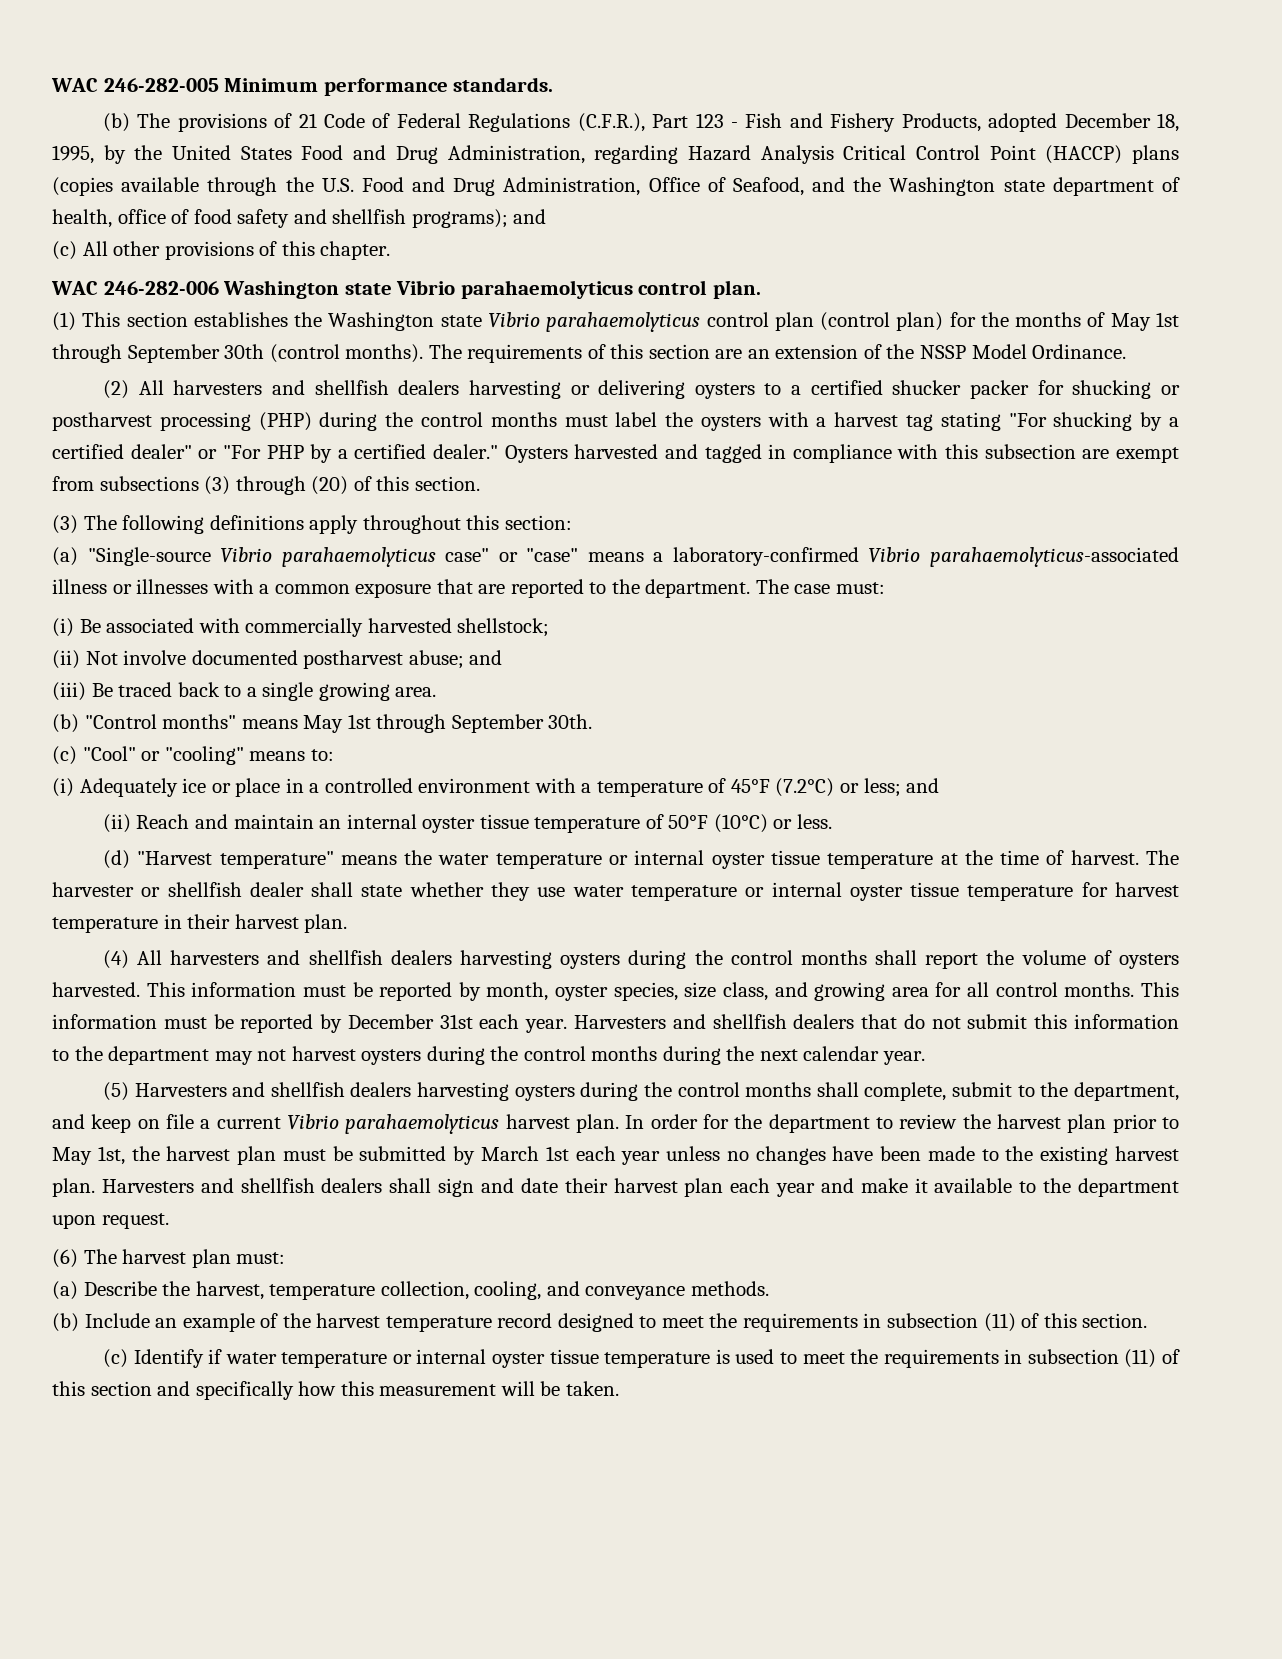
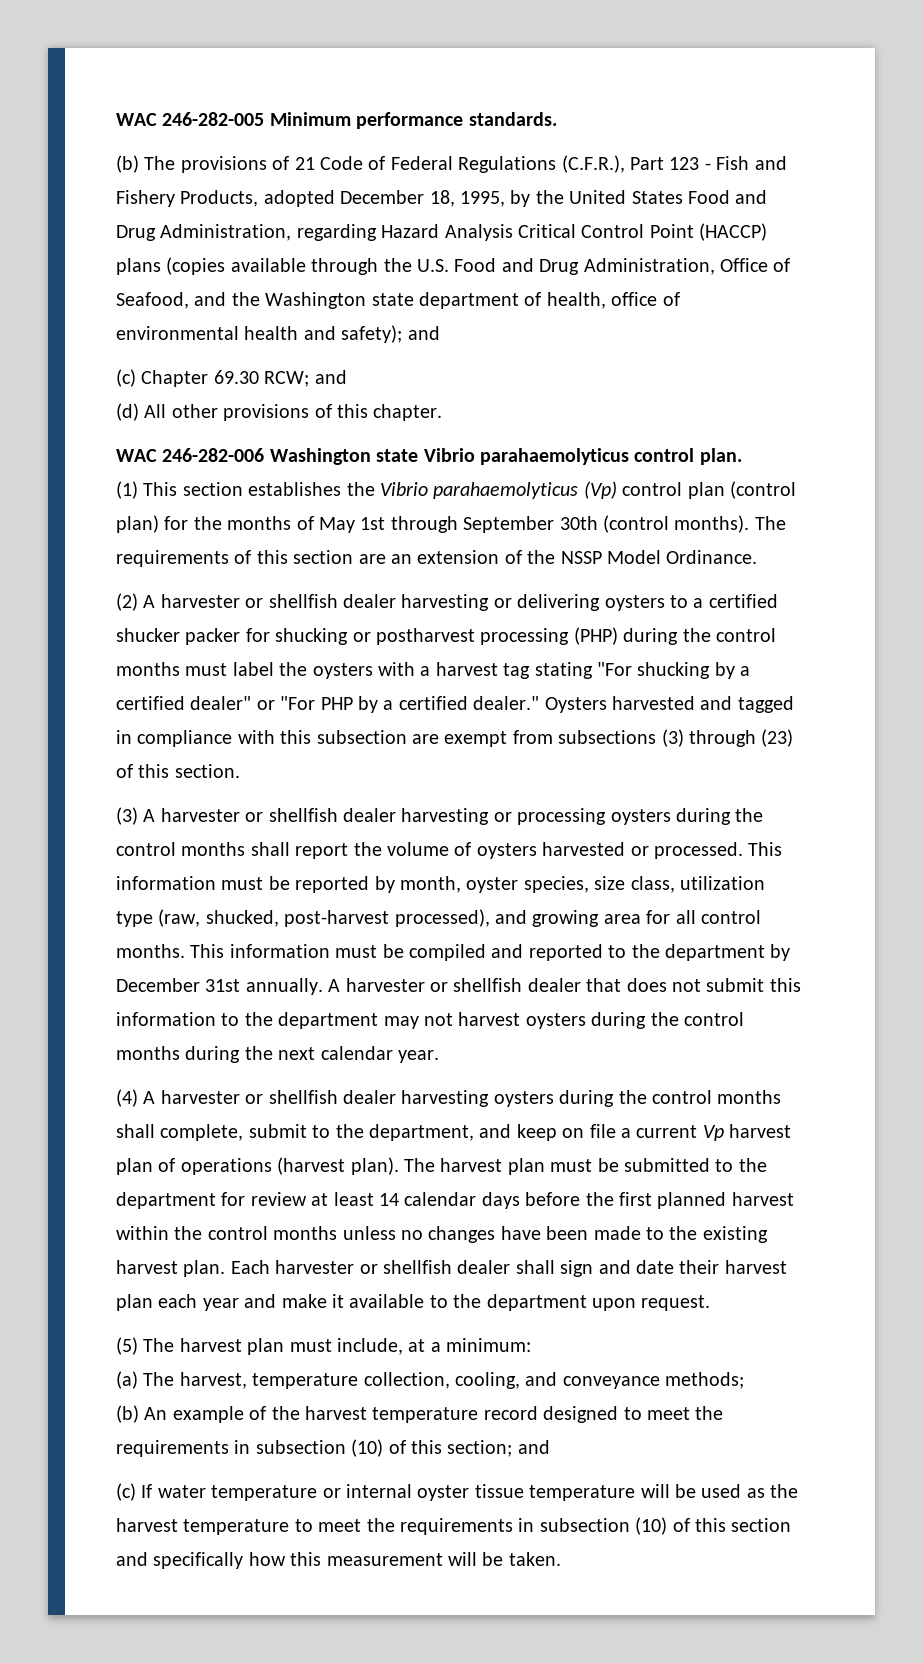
- (b) The provisions of 21 Code of Federal Regulations (C.F.R.), Part 123 - Fish and Fishery Products, adopted December 18, 1995, by the United States Food and Drug Administration, regarding Hazard Analysis Critical Control Point (HACCP) plans (copies available through the U.S. Food and Drug Administration, Office of Seafood, and the Washington state department of health, office of food safety and shellfish programs); and
- (c) All other provisions of this chapter.
+ (b) The provisions of 21 Code of Federal Regulations (C.F.R.), Part 123 - Fish and Fishery Products, adopted December 18, 1995, by the United States Food and Drug Administration, regarding Hazard Analysis Critical Control Point (HACCP) plans (copies available through the U.S. Food and Drug Administration, Office of Seafood, and the Washington state department of health, office of environmental health and safety); and
+ (c) Chapter 69.30 RCW; and
+ (d) All other provisions of this chapter.
- (1) This section establishes the Washington state Vibrio parahaemolyticus control plan (control plan) for the months of May 1st through September 30th (control months).
+ (1) This section establishes the Vibrio parahaemolyticus (Vp) control plan (control plan) for the months of May 1st through September 30th (control months).
- (2) All harvesters and shellfish dealers harvesting or delivering oysters to a certified shucker packer for shucking or postharvest processing (PHP) during the control months must label the oysters with a harvest tag stating "For shucking by a certified dealer" or "For PHP by a certified dealer."
+ (2) A harvester or shellfish dealer harvesting or delivering oysters to a certified shucker packer for shucking or postharvest processing (PHP) during the control months must label the oysters with a harvest tag stating "For shucking by a certified dealer" or "For PHP by a certified dealer."
- Oysters harvested and tagged in compliance with this subsection are exempt from subsections (3) through (20) of this section.
+ Oysters harvested and tagged in compliance with this subsection are exempt from subsections (3) through (23) of this section.
- (3) The following definitions apply throughout this section:
- (a) "Single-source Vibrio parahaemolyticus case" or "case" means a laboratory-confirmed Vibrio parahaemolyticus-associated illness or illnesses with a common exposure that are reported to the department. The case must:
- (i) Be associated with commercially harvested shellstock;
- (ii) Not involve documented postharvest abuse; and
- (iii) Be traced back to a single growing area.
- (b) "Control months" means May 1st through September 30th.
- (c) "Cool" or "cooling" means to:
- (i) Adequately ice or place in a controlled environment with a temperature of 45°F (7.2°C) or less; and
- (ii) Reach and maintain an internal oyster tissue temperature of 50°F (10°C) or less.
- (d) "Harvest temperature" means the water temperature or internal oyster tissue temperature at the time of harvest. The harvester or shellfish dealer shall state whether they use water temperature or internal oyster tissue temperature for harvest temperature in their harvest plan.
- (4) All harvesters and shellfish dealers harvesting oysters during the control months shall report the volume of oysters harvested.
+ (3) A harvester or shellfish dealer harvesting or processing oysters during the control months shall report the volume of oysters harvested or processed.
- This information must be reported by month, oyster species, size class, and growing area for all control months.
+ This information must be reported by month, oyster species, size class, utilization type (raw, shucked, post-harvest processed), and growing area for all control months.
- This information must be reported by December 31st each year. Harvesters and shellfish dealers that do not submit this information to the department may not harvest oysters during the control months during the next calendar year.
+ This information must be compiled and reported to the department by December 31st annually. A harvester or shellfish dealer that does not submit this information to the department may not harvest oysters during the control months during the next calendar year.
- (5) Harvesters and shellfish dealers harvesting oysters during the control months shall complete, submit to the department, and keep on file a current Vibrio parahaemolyticus harvest plan. In order for the department to review the harvest plan prior to May 1st, the harvest plan must be submitted by March 1st each year unless no changes have been made to the existing harvest plan.
+ (4) A harvester or shellfish dealer harvesting oysters during the control months shall complete, submit to the department, and keep on file a current Vp harvest plan of operations (harvest plan). The harvest plan must be submitted to the department for review at least 14 calendar days before the first planned harvest within the control months unless no changes have been made to the existing harvest plan.
- Harvesters and shellfish dealers shall sign and date their harvest plan each year and make it available to the department upon request.
+ Each harvester or shellfish dealer shall sign and date their harvest plan each year and make it available to the department upon request.
- (6) The harvest plan must:
- (a) Describe the harvest, temperature collection, cooling, and conveyance methods.
- (b) Include an example of the harvest temperature record designed to meet the requirements in subsection (11) of this section.
- (c) Identify if water temperature or internal oyster tissue temperature is used to meet the requirements in subsection (11) of this section and specifically how this measurement will be taken.
+ (5) The harvest plan must include, at a minimum:
+ (a) The harvest, temperature collection, cooling, and conveyance methods;
+ (b) An example of the harvest temperature record designed to meet the requirements in subsection (10) of this section; and
+ (c) If water temperature or internal oyster tissue temperature will be used as the harvest temperature to meet the requirements in subsection (10) of this section and specifically how this measurement will be taken.

